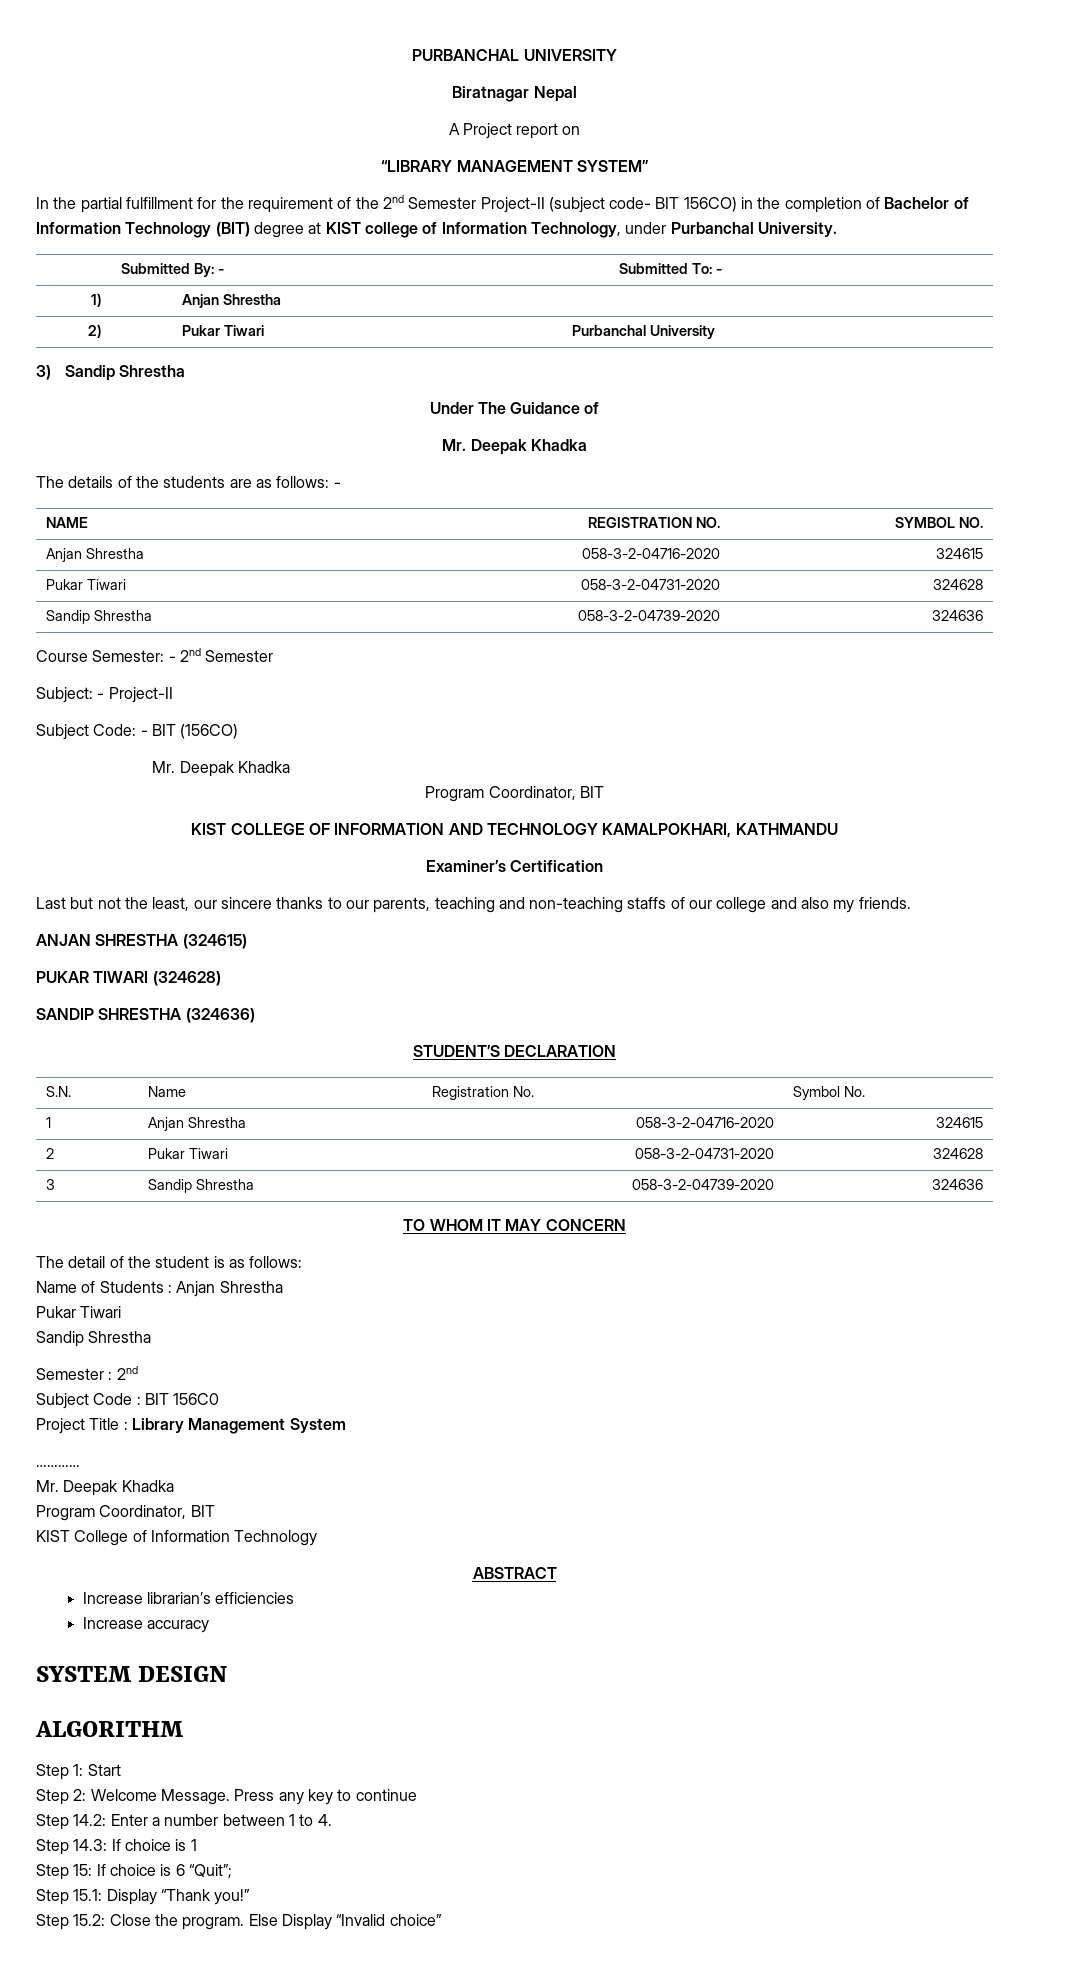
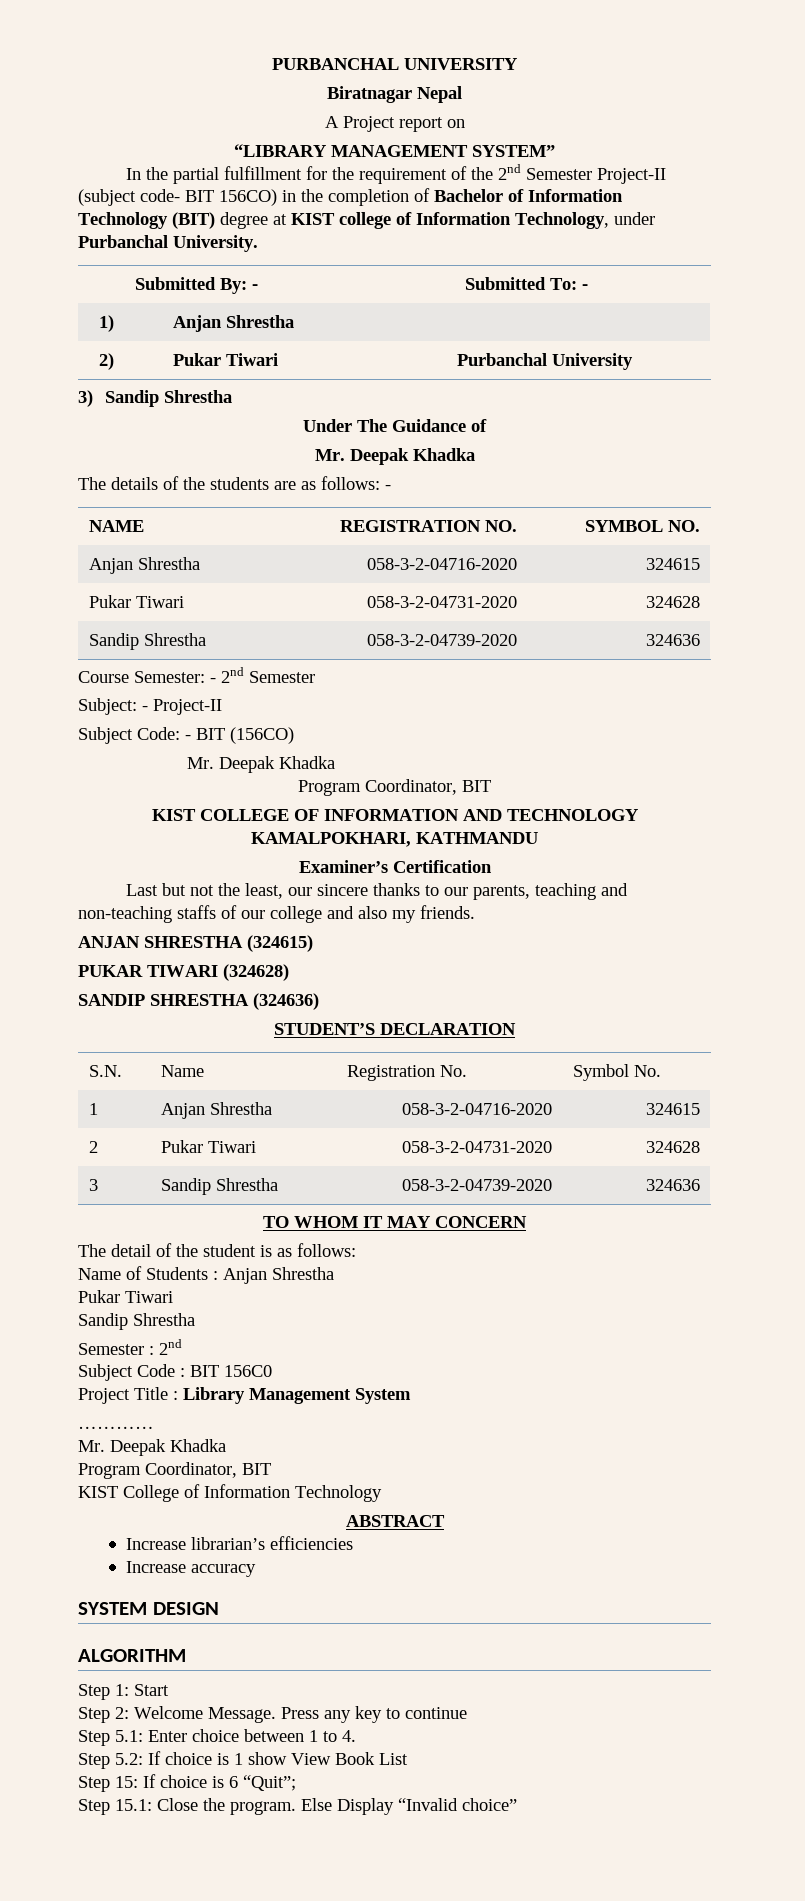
- Step 14.2: Enter a number between 1 to 4.
+ Step 5.1: Enter choice between 1 to 4.
- Step 14.3: If choice is 1
+ Step 5.2: If choice is 1 show View Book List
- Step 15.1: Display “Thank you!”
- Step 15.2: Close the program.
+ Step 15.1: Close the program.

